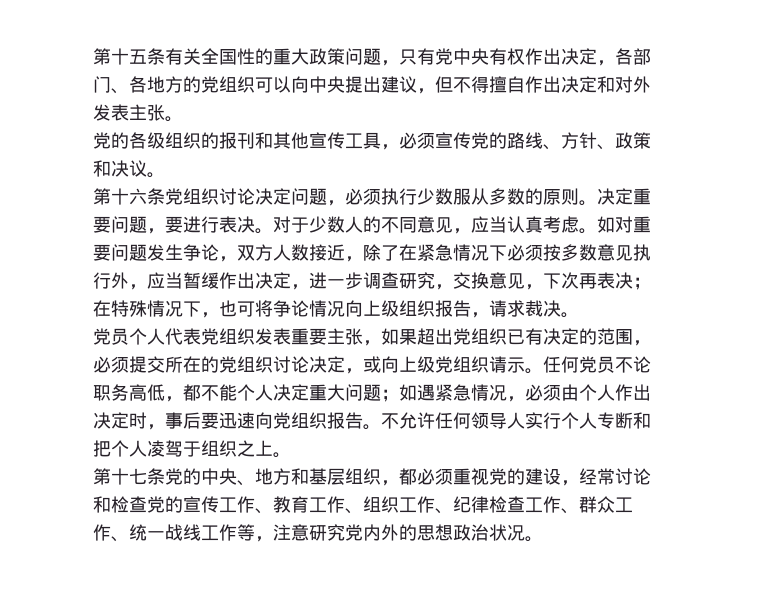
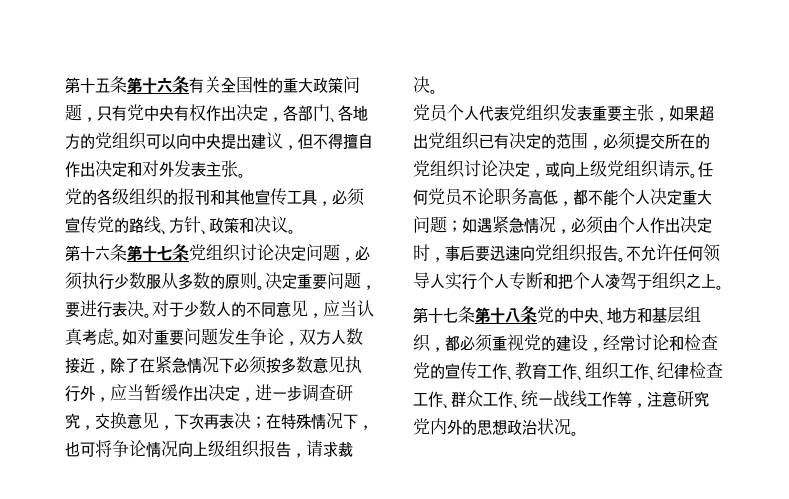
- 第十五条有关全国性的重大政策问题，只有党中央有权作出决定，各部门、各地方的党组织可以向中央提出建议，但不得擅自作出决定和对外发表主张。
+ 第十五条第十六条有关全国性的重大政策问题，只有党中央有权作出决定，各部门、各地方的党组织可以向中央提出建议，但不得擅自作出决定和对外发表主张。
- 第十六条党组织讨论决定问题，必须执行少数服从多数的原则。
+ 第十六条第十七条党组织讨论决定问题，必须执行少数服从多数的原则。
- 第十七条党的中央、地方和基层组织，都必须重视党的建设，经常讨论和检查党的宣传工作、教育工作、组织工作、纪律检查工作、群众工作、统一战线工作等，注意研究党内外的思想政治状况。
+ 第十七条第十八条党的中央、地方和基层组织，都必须重视党的建设，经常讨论和检查党的宣传工作、教育工作、组织工作、纪律检查工作、群众工作、统一战线工作等，注意研究党内外的思想政治状况。

